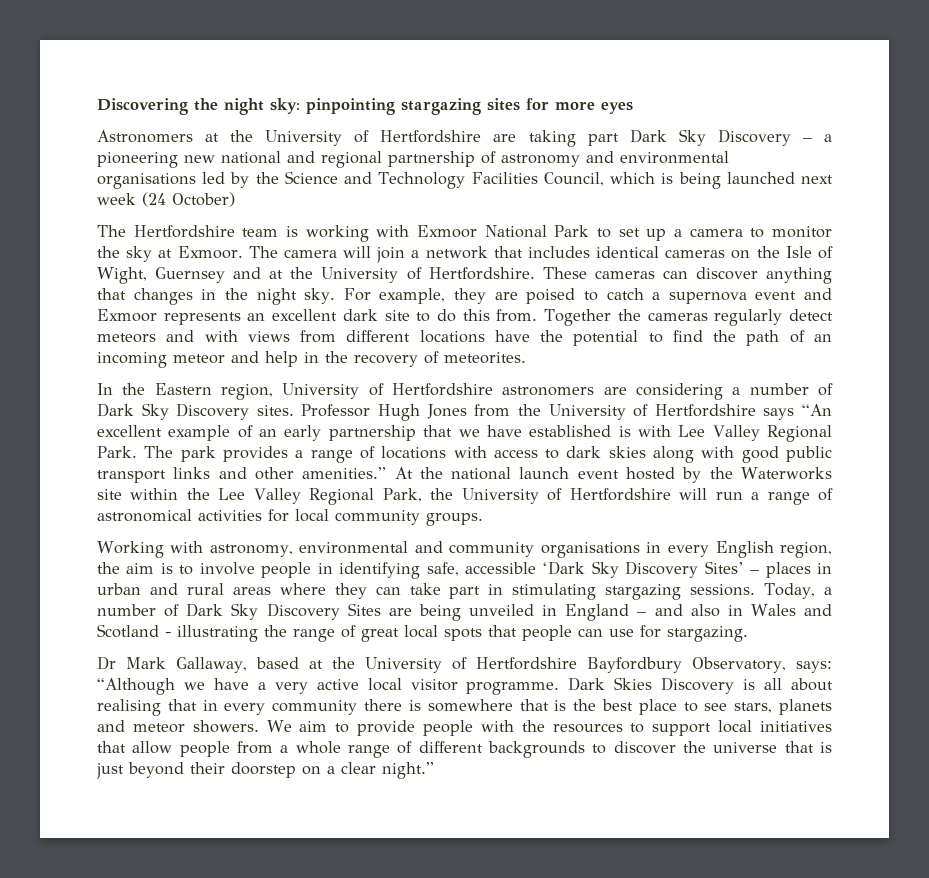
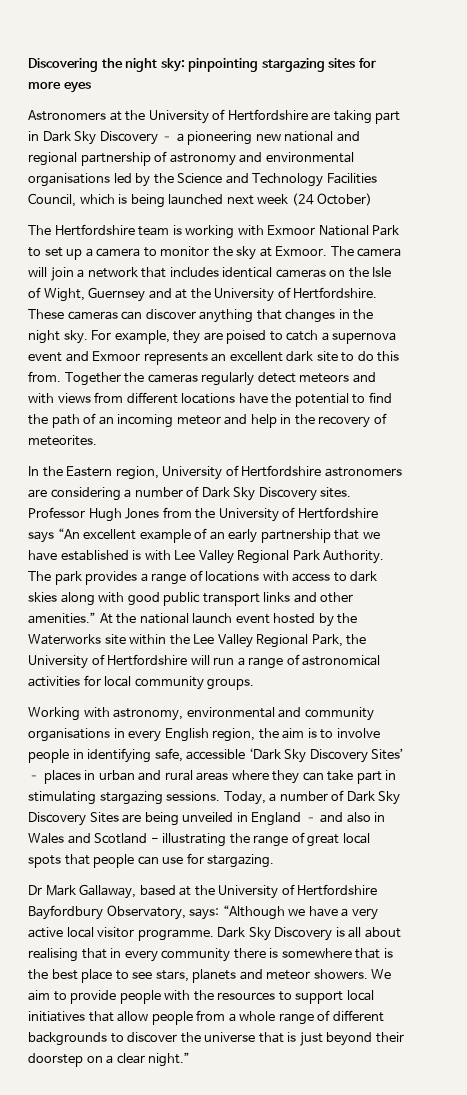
- Astronomers at the University of Hertfordshire are taking part Dark Sky Discovery – a pioneering new national and regional partnership of astronomy and environmental organisations led by the Science and Technology Facilities Council, which is being launched next week (24 October)
+ Astronomers at the University of Hertfordshire are taking part in Dark Sky Discovery – a pioneering new national and regional partnership of astronomy and environmental organisations led by the Science and Technology Facilities Council, which is being launched next week (24 October)
- Professor Hugh Jones from the University of Hertfordshire says “An excellent example of an early partnership that we have established is with Lee Valley Regional Park.
+ Professor Hugh Jones from the University of Hertfordshire says “An excellent example of an early partnership that we have established is with Lee Valley Regional Park Authority.
- Dark Skies Discovery is all about realising that in every community there is somewhere that is the best place to see stars, planets and meteor showers.
+ Dark Sky Discovery is all about realising that in every community there is somewhere that is the best place to see stars, planets and meteor showers.

